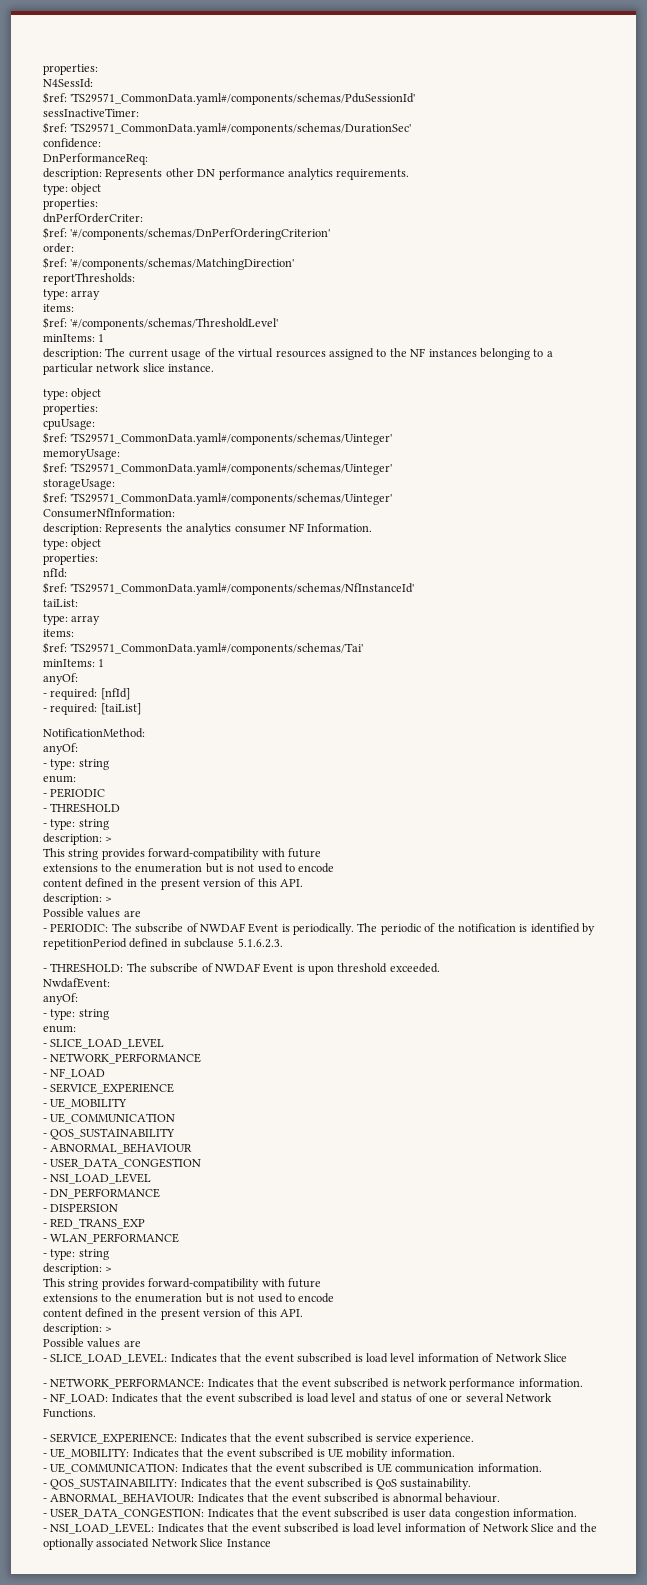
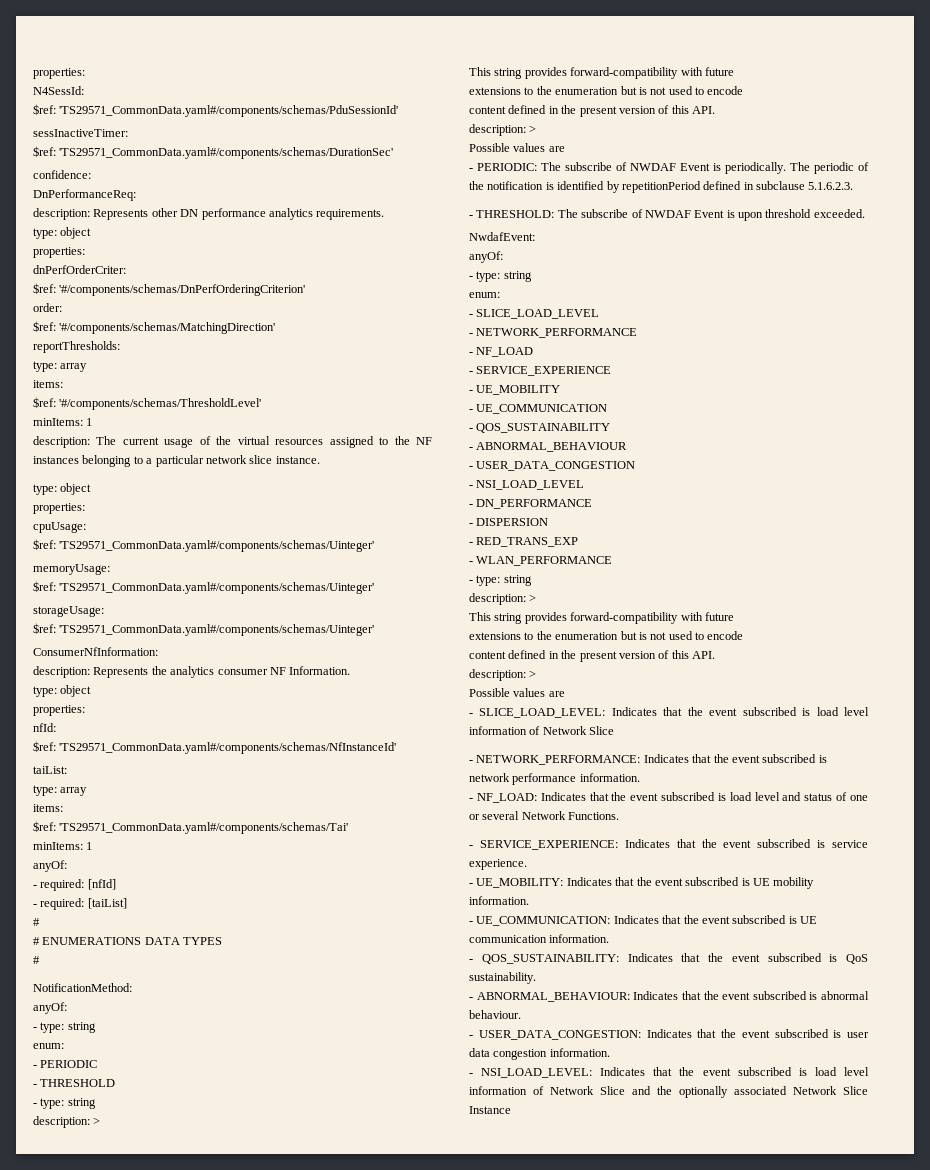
  - required: [taiList]
+ #
+ # ENUMERATIONS DATA TYPES
+ #

